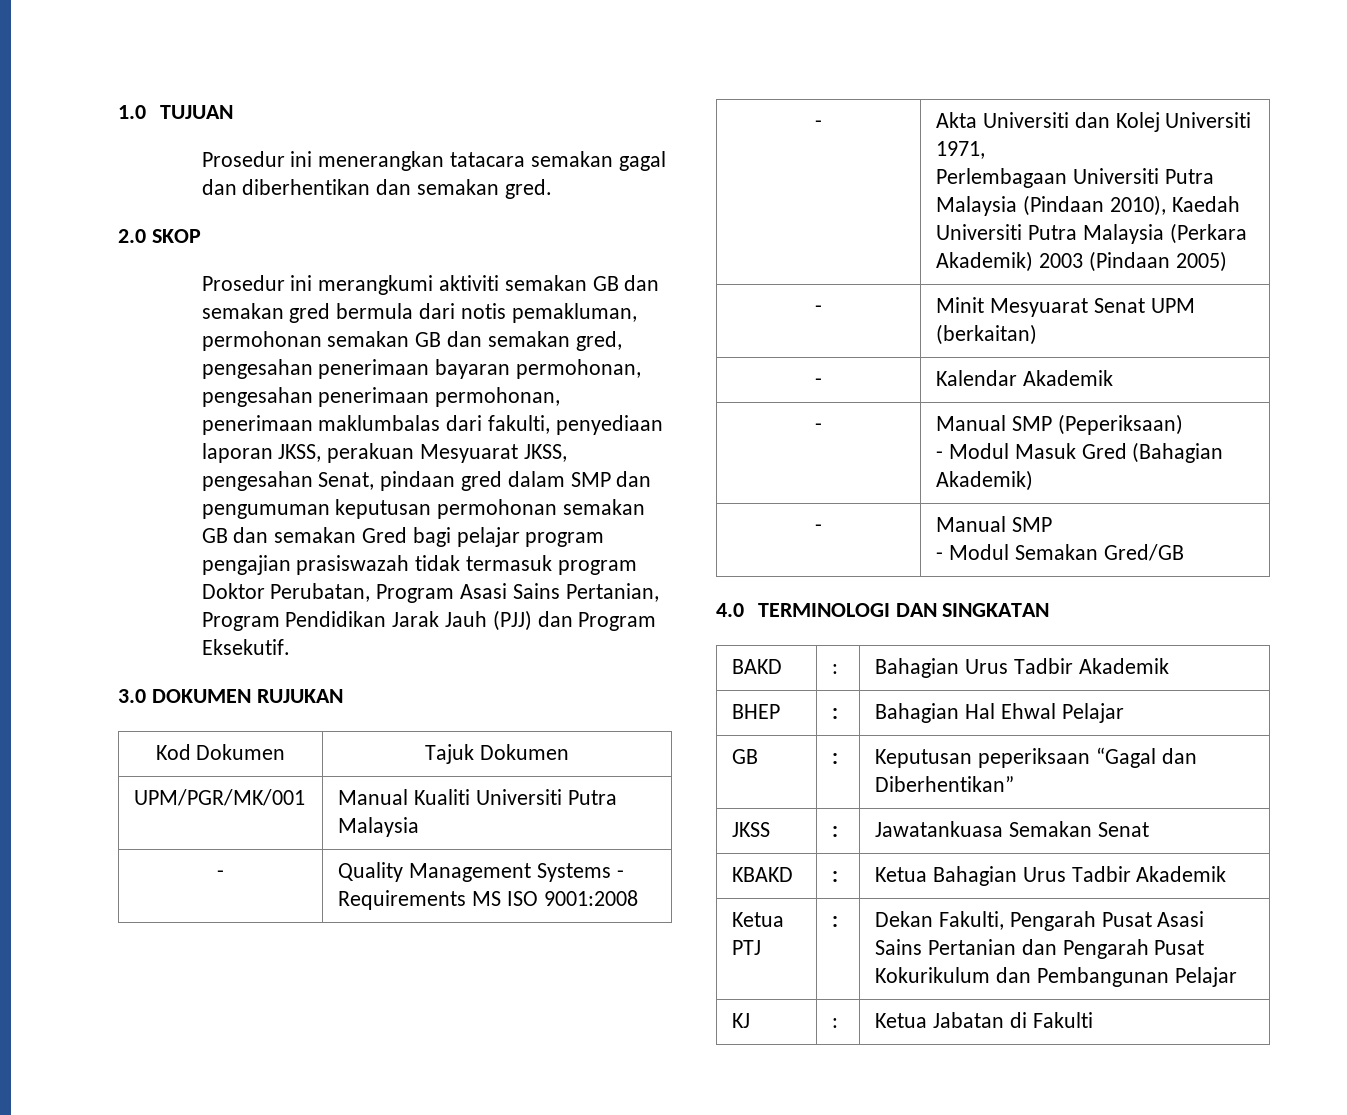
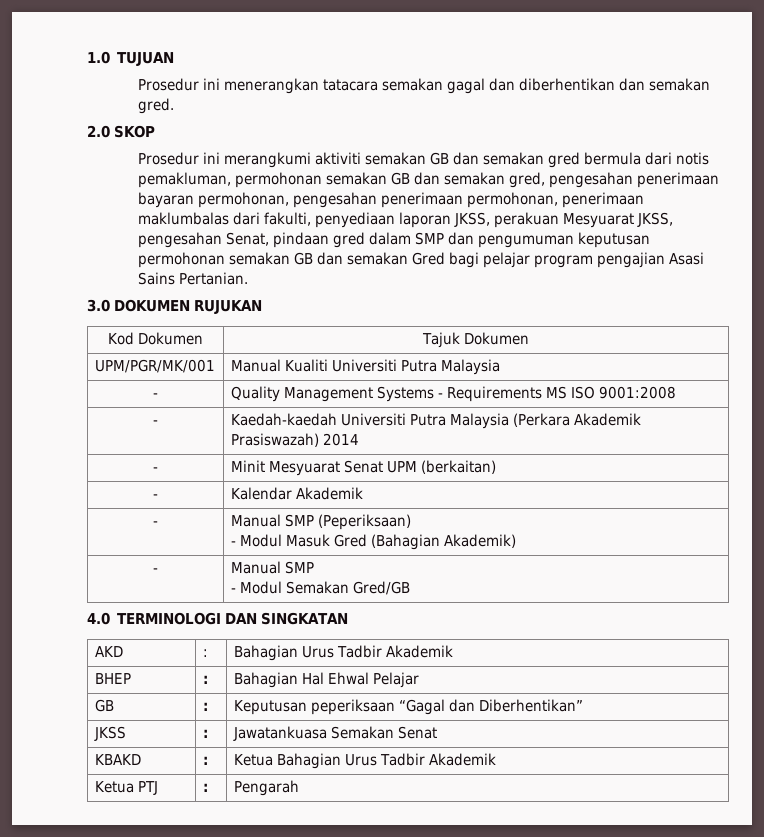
- Prosedur ini merangkumi aktiviti semakan GB dan semakan gred bermula dari notis pemakluman, permohonan semakan GB dan semakan gred, pengesahan penerimaan bayaran permohonan, pengesahan penerimaan permohonan, penerimaan maklumbalas dari fakulti, penyediaan laporan JKSS, perakuan Mesyuarat JKSS, pengesahan Senat, pindaan gred dalam SMP dan pengumuman keputusan permohonan semakan GB dan semakan Gred bagi pelajar program pengajian prasiswazah tidak termasuk program Doktor Perubatan, Program Asasi Sains Pertanian, Program Pendidikan Jarak Jauh (PJJ) dan Program Eksekutif.
+ Prosedur ini merangkumi aktiviti semakan GB dan semakan gred bermula dari notis pemakluman, permohonan semakan GB dan semakan gred, pengesahan penerimaan bayaran permohonan, pengesahan penerimaan permohonan, penerimaan maklumbalas dari fakulti, penyediaan laporan JKSS, perakuan Mesyuarat JKSS, pengesahan Senat, pindaan gred dalam SMP dan pengumuman keputusan permohonan semakan GB dan semakan Gred bagi pelajar program pengajian Asasi Sains Pertanian.
- - | Akta Universiti dan Kolej Universiti 1971,
- Perlembagaan Universiti Putra Malaysia (Pindaan 2010), Kaedah Universiti Putra Malaysia (Perkara Akademik) 2003 (Pindaan 2005)
+ - | Kaedah-kaedah Universiti Putra Malaysia (Perkara Akademik Prasiswazah) 2014
- BAKD | : | Bahagian Urus Tadbir Akademik
+ AKD | : | Bahagian Urus Tadbir Akademik
- Ketua PTJ | : | Dekan Fakulti, Pengarah Pusat Asasi Sains Pertanian dan Pengarah Pusat Kokurikulum dan Pembangunan Pelajar
- KJ | : | Ketua Jabatan di Fakulti
+ Ketua PTJ | : | Pengarah

